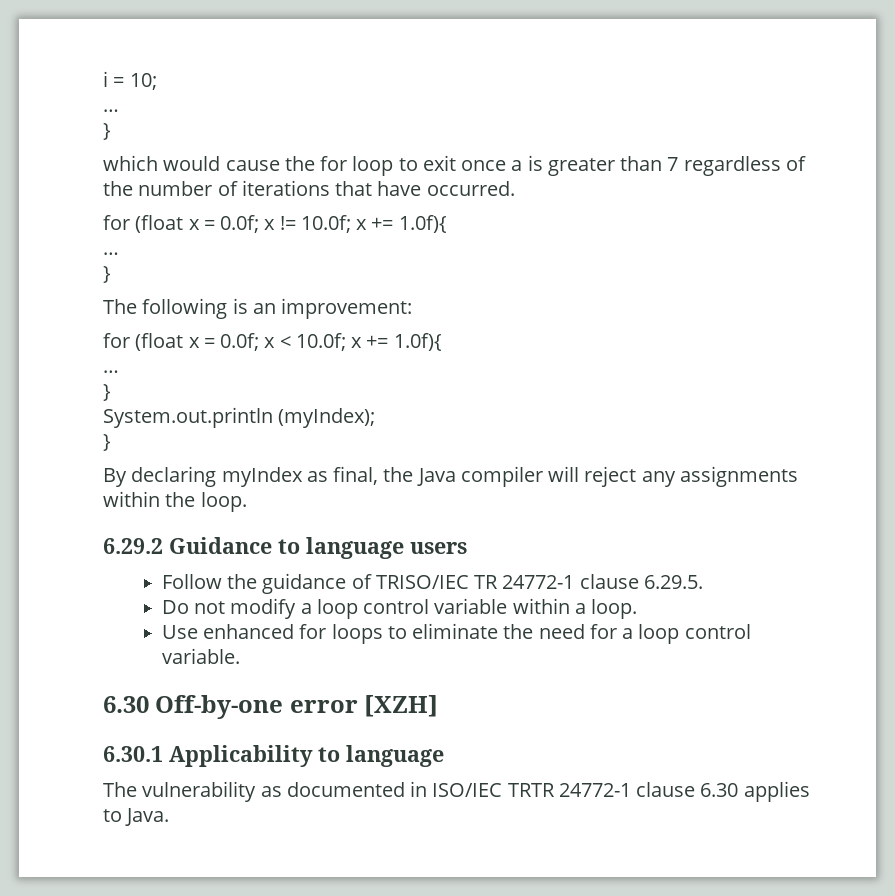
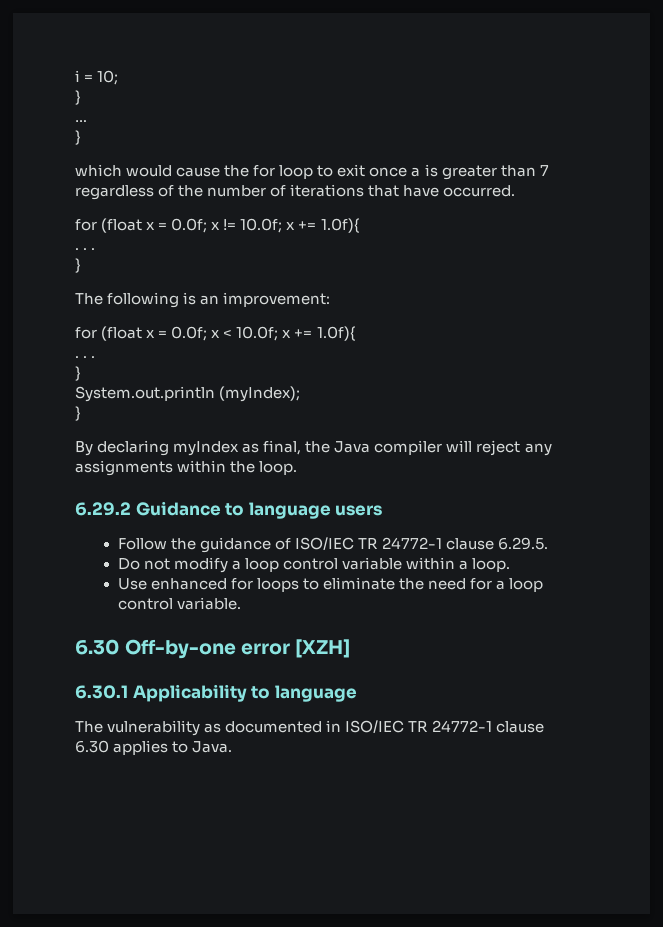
  i = 10;
+ }
  for (float x = 0.0f; x != 10.0f; x += 1.0f){
- …
+ . . .
  for (float x = 0.0f; x < 10.0f; x += 1.0f){
- …
+ . . .
- Follow the guidance of TRISO/IEC TR 24772-1 clause 6.29.5.
+ Follow the guidance of ISO/IEC TR 24772-1 clause 6.29.5.
- The vulnerability as documented in ISO/IEC TRTR 24772-1 clause 6.30 applies to Java.
+ The vulnerability as documented in ISO/IEC TR 24772-1 clause 6.30 applies to Java.

